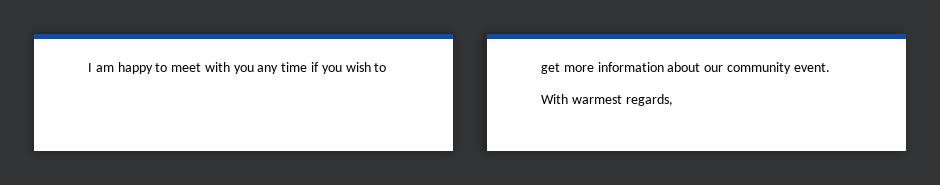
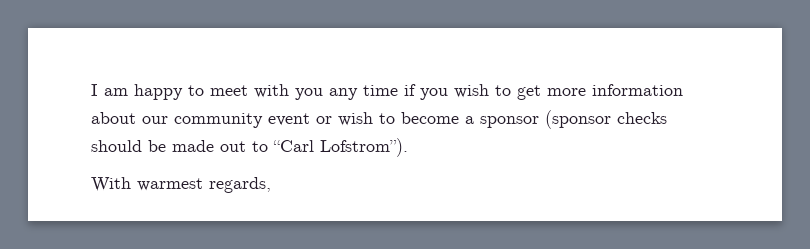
- I am happy to meet with you any time if you wish to get more information about our community event.
+ I am happy to meet with you any time if you wish to get more information about our community event or wish to become a sponsor (sponsor checks should be made out to “Carl Lofstrom”).

